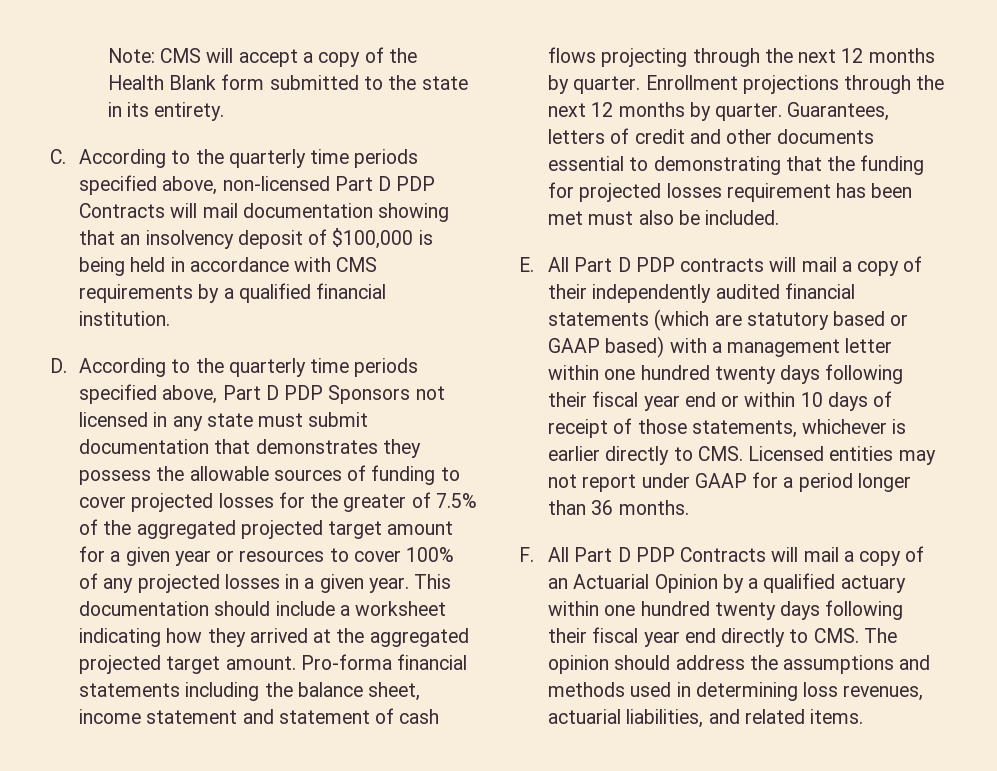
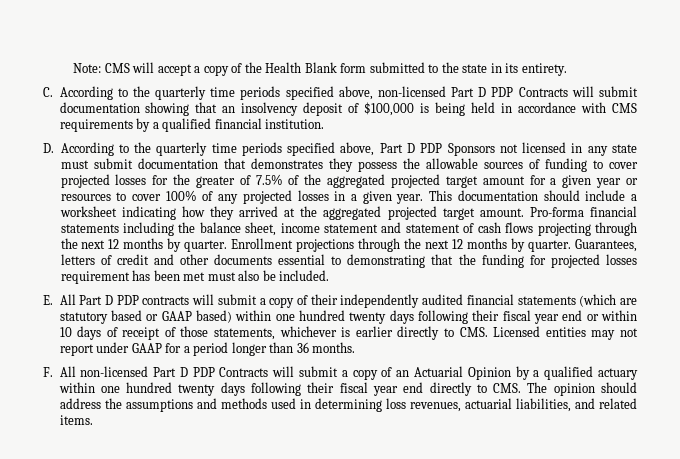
- C. According to the quarterly time periods specified above, non-licensed Part D PDP Contracts will mail documentation showing that an insolvency deposit of $100,000 is being held in accordance with CMS requirements by a qualified financial institution.
+ C. According to the quarterly time periods specified above, non-licensed Part D PDP Contracts will submit documentation showing that an insolvency deposit of $100,000 is being held in accordance with CMS requirements by a qualified financial institution.
- E. All Part D PDP contracts will mail a copy of their independently audited financial statements (which are statutory based or GAAP based) with a management letter within one hundred twenty days following their fiscal year end or within 10 days of receipt of those statements, whichever is earlier directly to CMS. Licensed entities may not report under GAAP for a period longer than 36 months.
+ E. All Part D PDP contracts will submit a copy of their independently audited financial statements (which are statutory based or GAAP based) within one hundred twenty days following their fiscal year end or within 10 days of receipt of those statements, whichever is earlier directly to CMS. Licensed entities may not report under GAAP for a period longer than 36 months.
- F. All Part D PDP Contracts will mail a copy of an Actuarial Opinion by a qualified actuary within one hundred twenty days following their fiscal year end directly to CMS. The opinion should address the assumptions and methods used in determining loss revenues, actuarial liabilities, and related items.
+ F. All non-licensed Part D PDP Contracts will submit a copy of an Actuarial Opinion by a qualified actuary within one hundred twenty days following their fiscal year end directly to CMS. The opinion should address the assumptions and methods used in determining loss revenues, actuarial liabilities, and related items.

